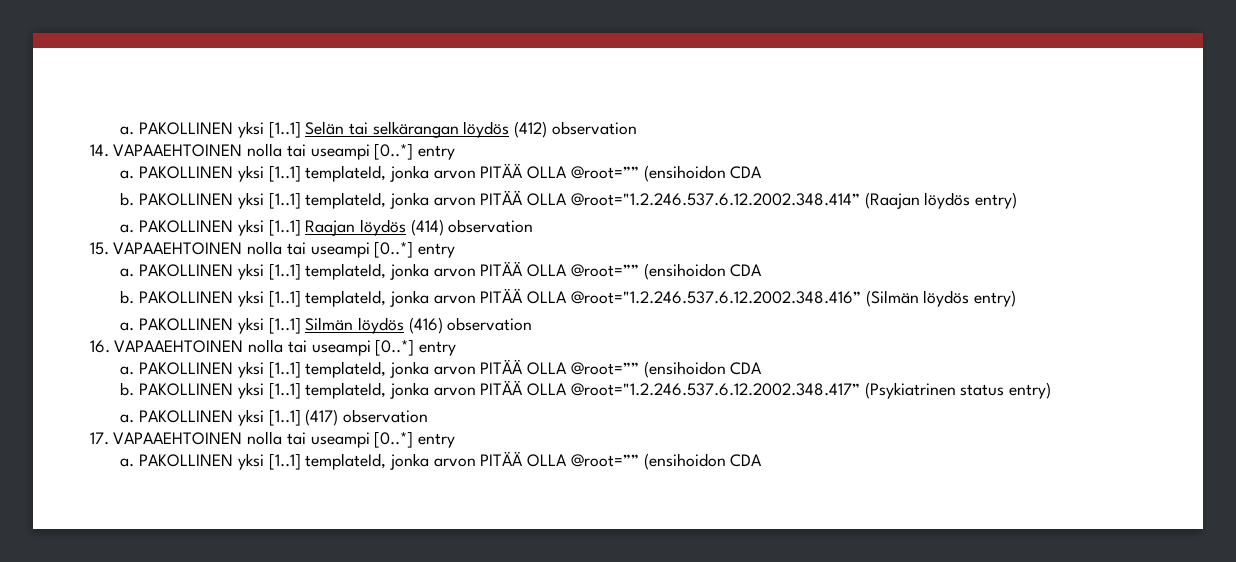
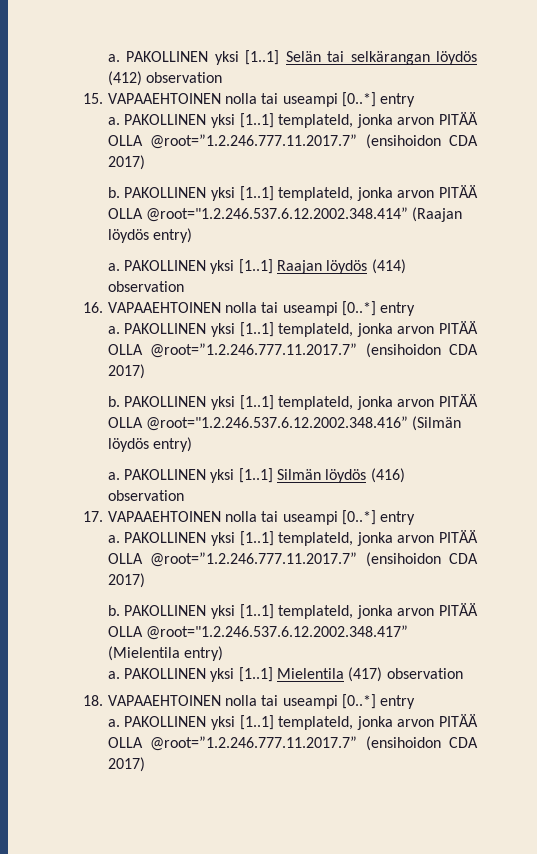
- 14. VAPAAEHTOINEN nolla tai useampi [0..*] entry
- a. PAKOLLINEN yksi [1..1] templateId, jonka arvon PITÄÄ OLLA @root=”” (ensihoidon CDA
+ 15. VAPAAEHTOINEN nolla tai useampi [0..*] entry
+ a. PAKOLLINEN yksi [1..1] templateId, jonka arvon PITÄÄ OLLA @root=”1.2.246.777.11.2017.7” (ensihoidon CDA 2017)
- 15. VAPAAEHTOINEN nolla tai useampi [0..*] entry
- a. PAKOLLINEN yksi [1..1] templateId, jonka arvon PITÄÄ OLLA @root=”” (ensihoidon CDA
+ 16. VAPAAEHTOINEN nolla tai useampi [0..*] entry
+ a. PAKOLLINEN yksi [1..1] templateId, jonka arvon PITÄÄ OLLA @root=”1.2.246.777.11.2017.7” (ensihoidon CDA 2017)
- 16. VAPAAEHTOINEN nolla tai useampi [0..*] entry
- a. PAKOLLINEN yksi [1..1] templateId, jonka arvon PITÄÄ OLLA @root=”” (ensihoidon CDA
- b. PAKOLLINEN yksi [1..1] templateId, jonka arvon PITÄÄ OLLA @root="1.2.246.537.6.12.2002.348.417” (Psykiatrinen status entry)
- a. PAKOLLINEN yksi [1..1] (417) observation
  17. VAPAAEHTOINEN nolla tai useampi [0..*] entry
- a. PAKOLLINEN yksi [1..1] templateId, jonka arvon PITÄÄ OLLA @root=”” (ensihoidon CDA
+ a. PAKOLLINEN yksi [1..1] templateId, jonka arvon PITÄÄ OLLA @root=”1.2.246.777.11.2017.7” (ensihoidon CDA 2017)
+ b. PAKOLLINEN yksi [1..1] templateId, jonka arvon PITÄÄ OLLA @root="1.2.246.537.6.12.2002.348.417” (Mielentila entry)
+ a. PAKOLLINEN yksi [1..1] Mielentila (417) observation
+ 18. VAPAAEHTOINEN nolla tai useampi [0..*] entry
+ a. PAKOLLINEN yksi [1..1] templateId, jonka arvon PITÄÄ OLLA @root=”1.2.246.777.11.2017.7” (ensihoidon CDA 2017)

